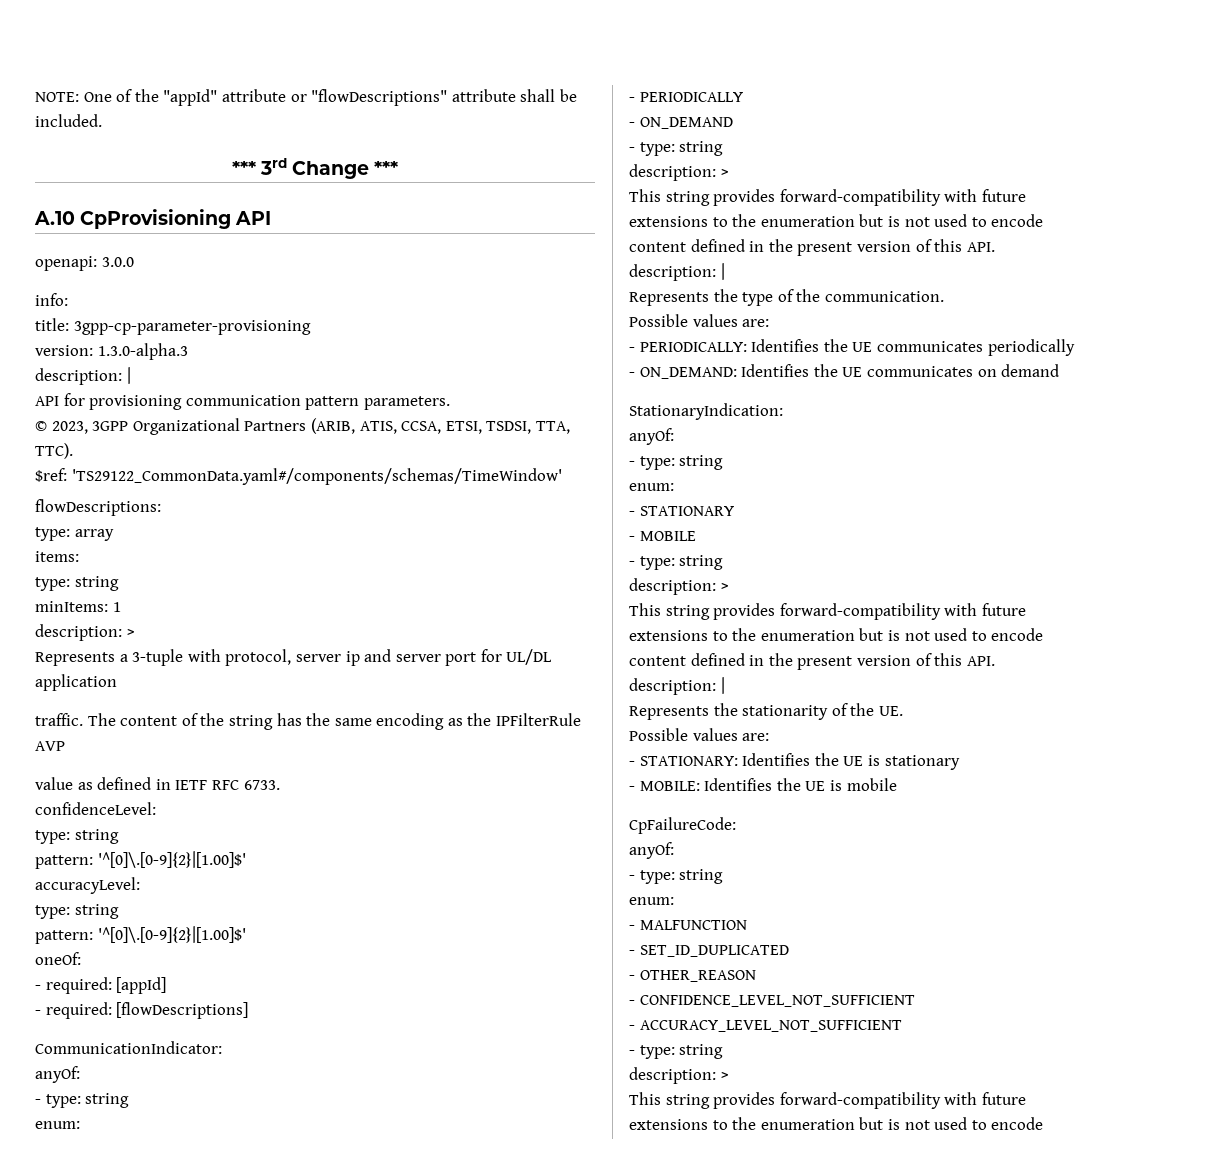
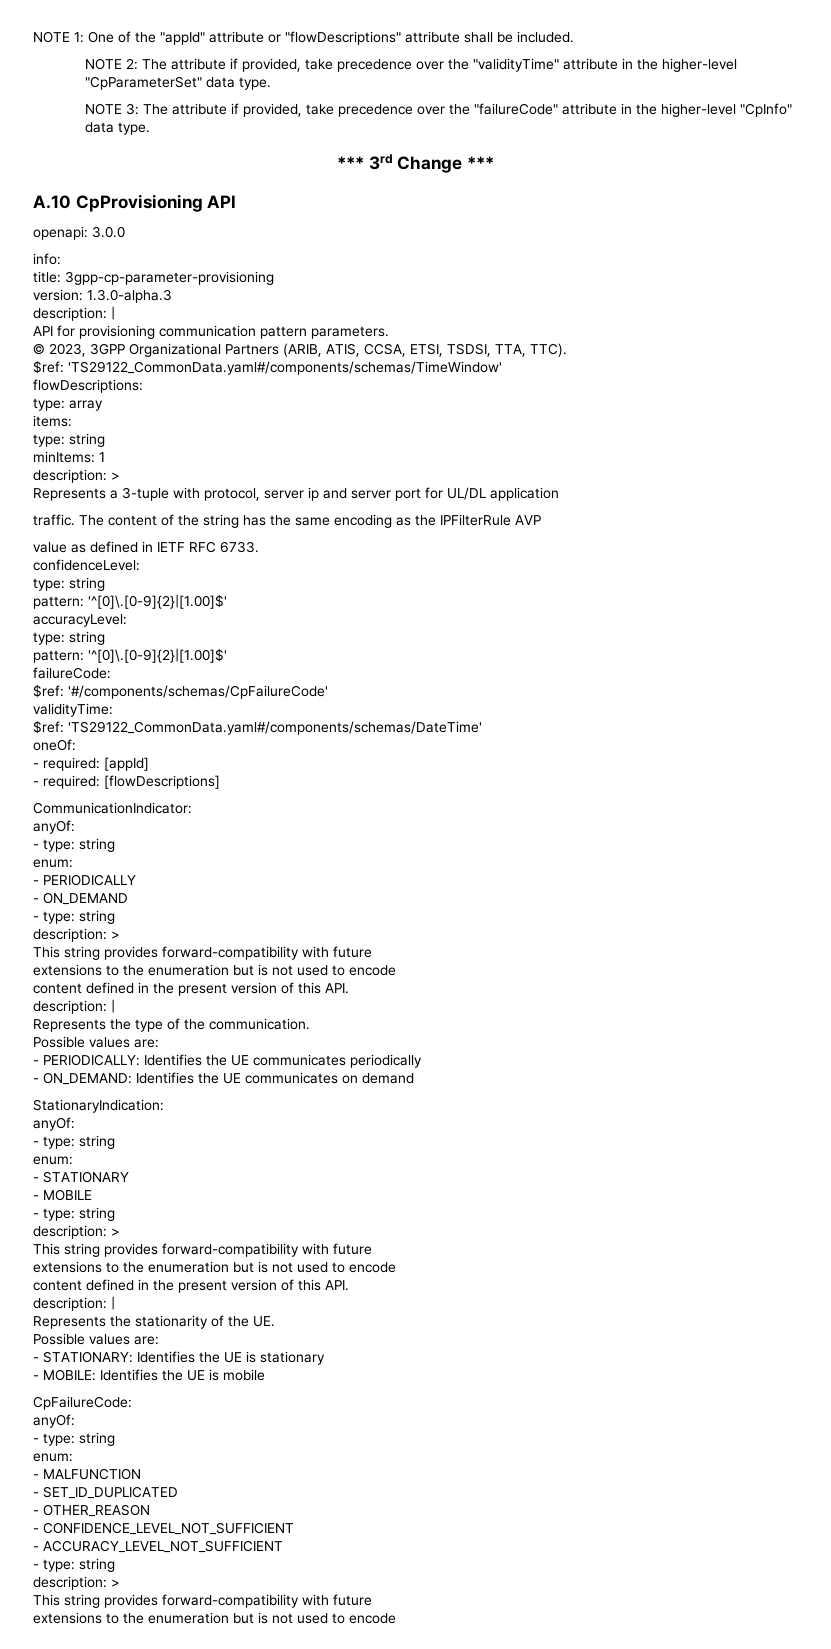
- NOTE: One of the "appId" attribute or "flowDescriptions" attribute shall be included.
+ NOTE 1: One of the "appId" attribute or "flowDescriptions" attribute shall be included.
+ NOTE 2: The attribute if provided, take precedence over the "validityTime" attribute in the higher-level "CpParameterSet" data type.
+ NOTE 3: The attribute if provided, take precedence over the "failureCode" attribute in the higher-level "CpInfo" data type.
+ failureCode:
+ $ref: '#/components/schemas/CpFailureCode'
+ validityTime:
+ $ref: 'TS29122_CommonData.yaml#/components/schemas/DateTime'

